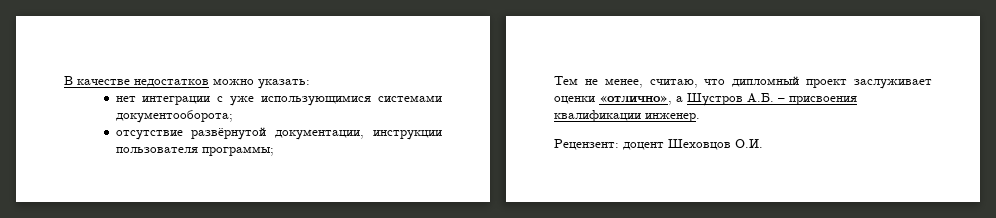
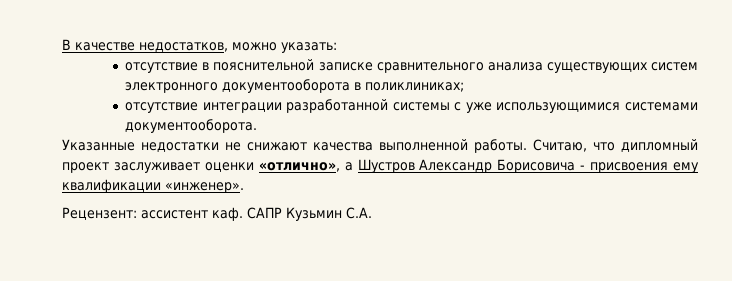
- В качестве недостатков можно указать:
+ В качестве недостатков, можно указать:
- нет интеграции с уже использующимися системами документооборота;
- отсутствие развёрнутой документации, инструкции пользователя программы;
- Тем не менее, считаю, что дипломный проект заслуживает оценки «отлично», а Шустров А.Б. – присвоения квалификации инженер.
- Рецензент: доцент Шеховцов О.И.
+ отсутствие в пояснительной записке сравнительного анализа существующих систем электронного документооборота в поликлиниках;
+ отсутствие интеграции разработанной системы с уже использующимися системами документооборота.
+ Указанные недостатки не снижают качества выполненной работы. Считаю, что дипломный проект заслуживает оценки «отлично», а Шустров Александр Борисовича - присвоения ему квалификации «инженер».
+ Рецензент: ассистент каф. САПР Кузьмин С.А.

